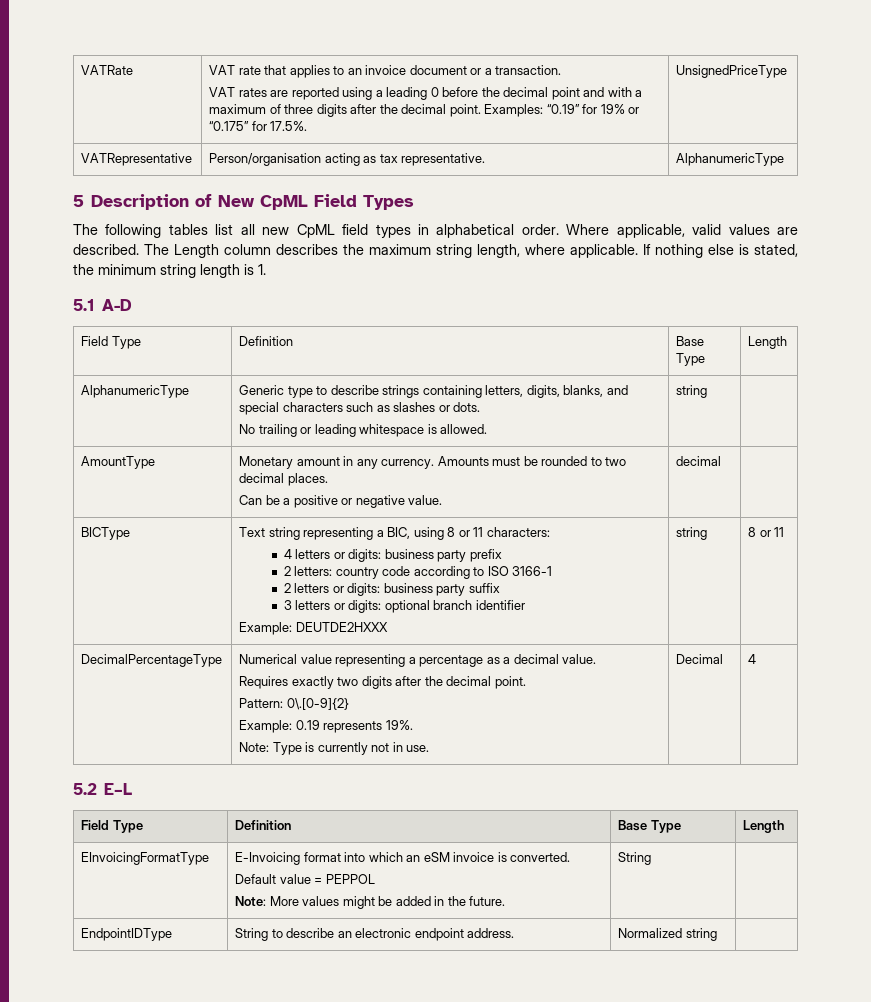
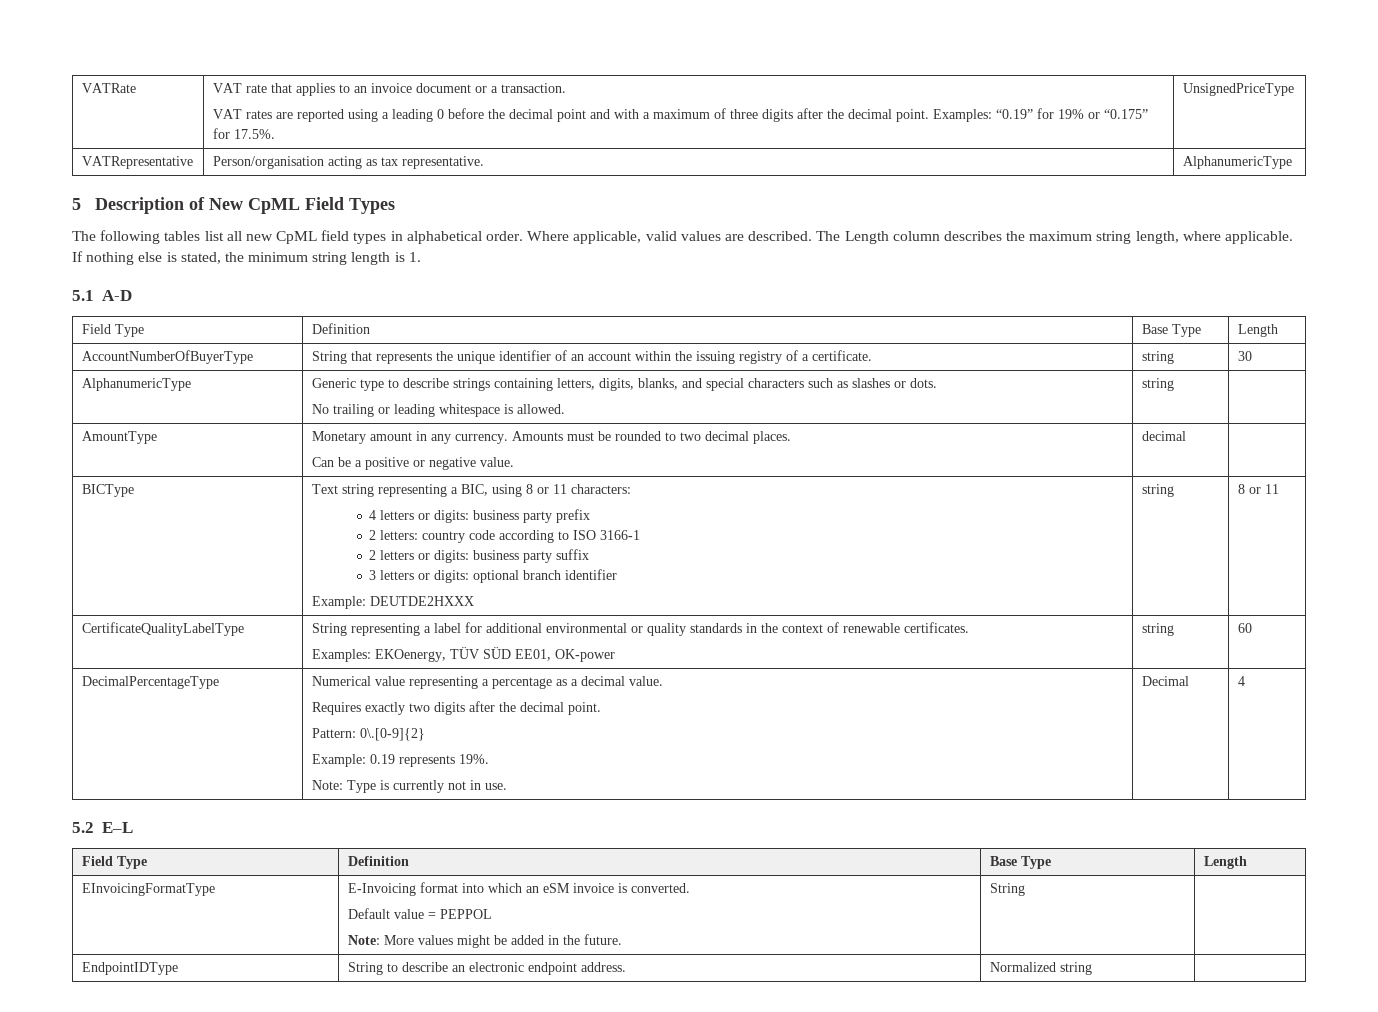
+ AccountNumberOfBuyerType | String that represents the unique identifier of an account within the issuing registry of a certificate. | string | 30
+ CertificateQualityLabelType | String representing a label for additional environmental or quality standards in the context of renewable certificates.
+ Examples: EKOenergy, TÜV SÜD EE01, OK-power | string | 60

